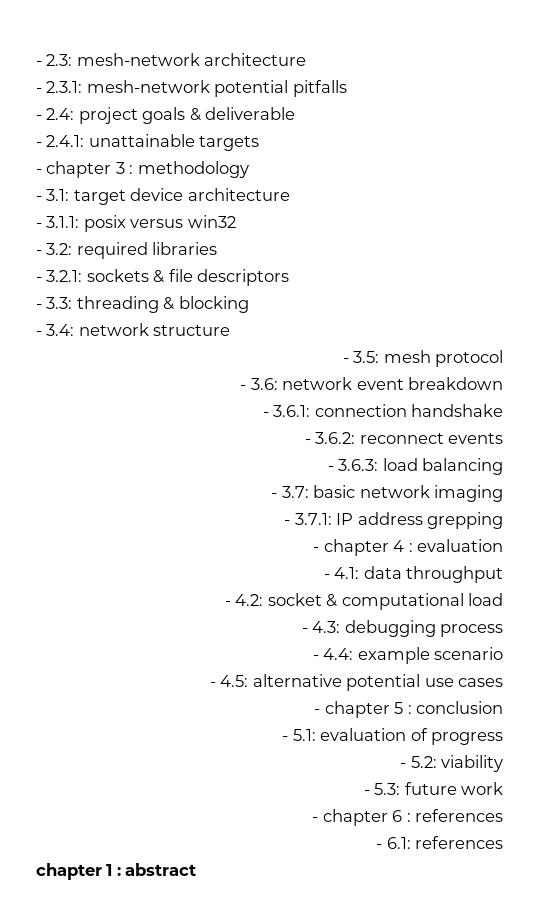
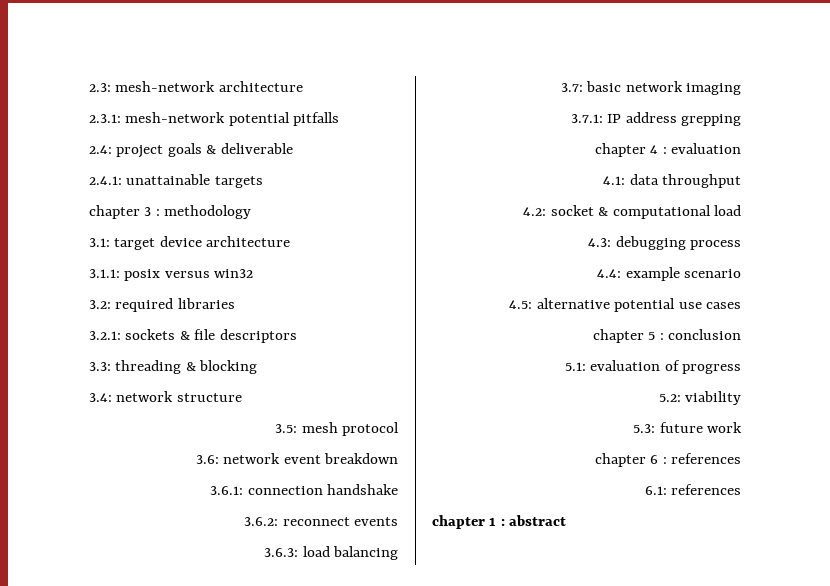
- - 2.3: mesh-network architecture
+ 2.3: mesh-network architecture
- - 2.3.1: mesh-network potential pitfalls
+ 2.3.1: mesh-network potential pitfalls
- - 2.4: project goals & deliverable
+ 2.4: project goals & deliverable
- - 2.4.1: unattainable targets
+ 2.4.1: unattainable targets
- - chapter 3 : methodology
+ chapter 3 : methodology
- - 3.1: target device architecture
+ 3.1: target device architecture
- - 3.1.1: posix versus win32
+ 3.1.1: posix versus win32
- - 3.2: required libraries
+ 3.2: required libraries
- - 3.2.1: sockets & file descriptors
+ 3.2.1: sockets & file descriptors
- - 3.3: threading & blocking
+ 3.3: threading & blocking
- - 3.4: network structure
+ 3.4: network structure
- - 3.5: mesh protocol
+ 3.5: mesh protocol
- - 3.6: network event breakdown
+ 3.6: network event breakdown
- - 3.6.1: connection handshake
+ 3.6.1: connection handshake
- - 3.6.2: reconnect events
+ 3.6.2: reconnect events
- - 3.6.3: load balancing
+ 3.6.3: load balancing
- - 3.7: basic network imaging
+ 3.7: basic network imaging
- - 3.7.1: IP address grepping
+ 3.7.1: IP address grepping
- - chapter 4 : evaluation
+ chapter 4 : evaluation
- - 4.1: data throughput
+ 4.1: data throughput
- - 4.2: socket & computational load
+ 4.2: socket & computational load
- - 4.3: debugging process
+ 4.3: debugging process
- - 4.4: example scenario
+ 4.4: example scenario
- - 4.5: alternative potential use cases
+ 4.5: alternative potential use cases
- - chapter 5 : conclusion
+ chapter 5 : conclusion
- - 5.1: evaluation of progress
+ 5.1: evaluation of progress
- - 5.2: viability
+ 5.2: viability
- - 5.3: future work
+ 5.3: future work
- - chapter 6 : references
+ chapter 6 : references
- - 6.1: references
+ 6.1: references

